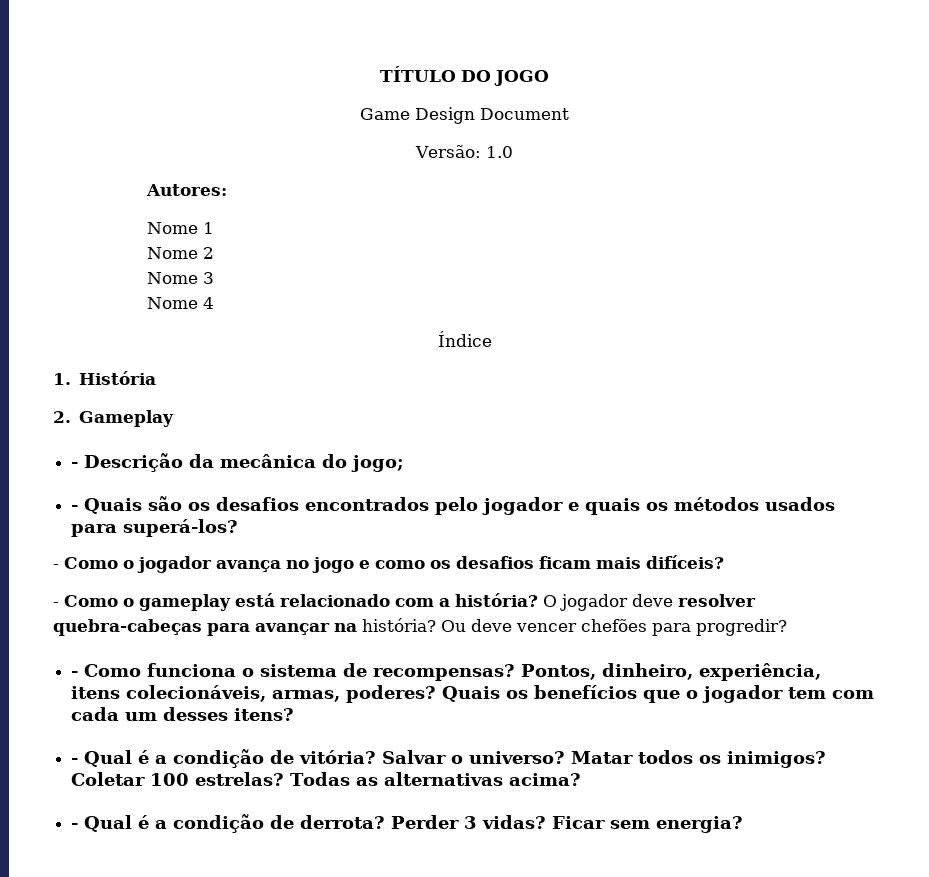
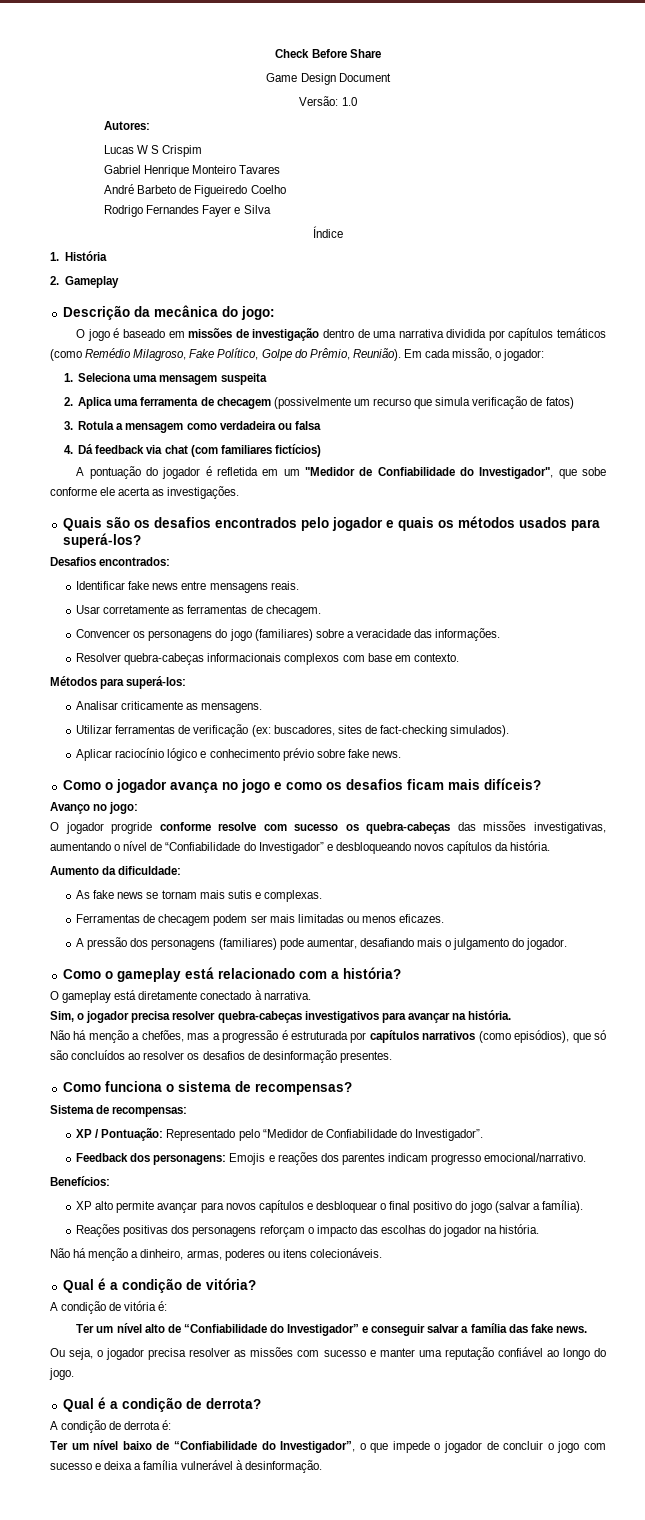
- TÍTULO DO JOGO
+ Check Before Share
- Nome 1
- Nome 2
- Nome 3
- Nome 4
+ Lucas W S Crispim
+ Gabriel Henrique Monteiro Tavares
+ André Barbeto de Figueiredo Coelho
+ Rodrigo Fernandes Fayer e Silva
- - Descrição da mecânica do jogo;
- - Quais são os desafios encontrados pelo jogador e quais os métodos usados para superá-los?
+ Descrição da mecânica do jogo:
+ O jogo é baseado em missões de investigação dentro de uma narrativa dividida por capítulos temáticos (como Remédio Milagroso, Fake Político, Golpe do Prêmio, Reunião). Em cada missão, o jogador:
+ 1. Seleciona uma mensagem suspeita
+ 2. Aplica uma ferramenta de checagem (possivelmente um recurso que simula verificação de fatos)
+ 3. Rotula a mensagem como verdadeira ou falsa
+ 4. Dá feedback via chat (com familiares fictícios)
+ A pontuação do jogador é refletida em um "Medidor de Confiabilidade do Investigador", que sobe conforme ele acerta as investigações.
+ Quais são os desafios encontrados pelo jogador e quais os métodos usados para superá-los?
- - Como o jogador avança no jogo e como os desafios ficam mais difíceis?
+ Desafios encontrados:
+ Identificar fake news entre mensagens reais.
+ Usar corretamente as ferramentas de checagem.
+ Convencer os personagens do jogo (familiares) sobre a veracidade das informações.
+ Resolver quebra-cabeças informacionais complexos com base em contexto.
+ Métodos para superá-los:
+ Analisar criticamente as mensagens.
+ Utilizar ferramentas de verificação (ex: buscadores, sites de fact-checking simulados).
+ Aplicar raciocínio lógico e conhecimento prévio sobre fake news.
+ Como o jogador avança no jogo e como os desafios ficam mais difíceis?
- - Como o gameplay está relacionado com a história? O jogador deve resolver quebra-cabeças para avançar na história? Ou deve vencer chefões para progredir?
- - Como funciona o sistema de recompensas? Pontos, dinheiro, experiência, itens colecionáveis, armas, poderes? Quais os benefícios que o jogador tem com cada um desses itens?
- - Qual é a condição de vitória? Salvar o universo? Matar todos os inimigos? Coletar 100 estrelas? Todas as alternativas acima?
- - Qual é a condição de derrota? Perder 3 vidas? Ficar sem energia?
+ Avanço no jogo:
+ O jogador progride conforme resolve com sucesso os quebra-cabeças das missões investigativas, aumentando o nível de “Confiabilidade do Investigador” e desbloqueando novos capítulos da história.
+ Aumento da dificuldade:
+ As fake news se tornam mais sutis e complexas.
+ Ferramentas de checagem podem ser mais limitadas ou menos eficazes.
+ A pressão dos personagens (familiares) pode aumentar, desafiando mais o julgamento do jogador.
+ Como o gameplay está relacionado com a história?
+ O gameplay está diretamente conectado à narrativa.
+ Sim, o jogador precisa resolver quebra-cabeças investigativos para avançar na história.
+ Não há menção a chefões, mas a progressão é estruturada por capítulos narrativos (como episódios), que só são concluídos ao resolver os desafios de desinformação presentes.
+ Como funciona o sistema de recompensas?
+ Sistema de recompensas:
+ XP / Pontuação: Representado pelo “Medidor de Confiabilidade do Investigador”.
+ Feedback dos personagens: Emojis e reações dos parentes indicam progresso emocional/narrativo.
+ Benefícios:
+ XP alto permite avançar para novos capítulos e desbloquear o final positivo do jogo (salvar a família).
+ Reações positivas dos personagens reforçam o impacto das escolhas do jogador na história.
+ Não há menção a dinheiro, armas, poderes ou itens colecionáveis.
+ Qual é a condição de vitória?
+ A condição de vitória é:
+ Ter um nível alto de “Confiabilidade do Investigador” e conseguir salvar a família das fake news.
+ Ou seja, o jogador precisa resolver as missões com sucesso e manter uma reputação confiável ao longo do jogo.
+ Qual é a condição de derrota?
+ A condição de derrota é:
+ Ter um nível baixo de “Confiabilidade do Investigador”, o que impede o jogador de concluir o jogo com sucesso e deixa a família vulnerável à desinformação.

